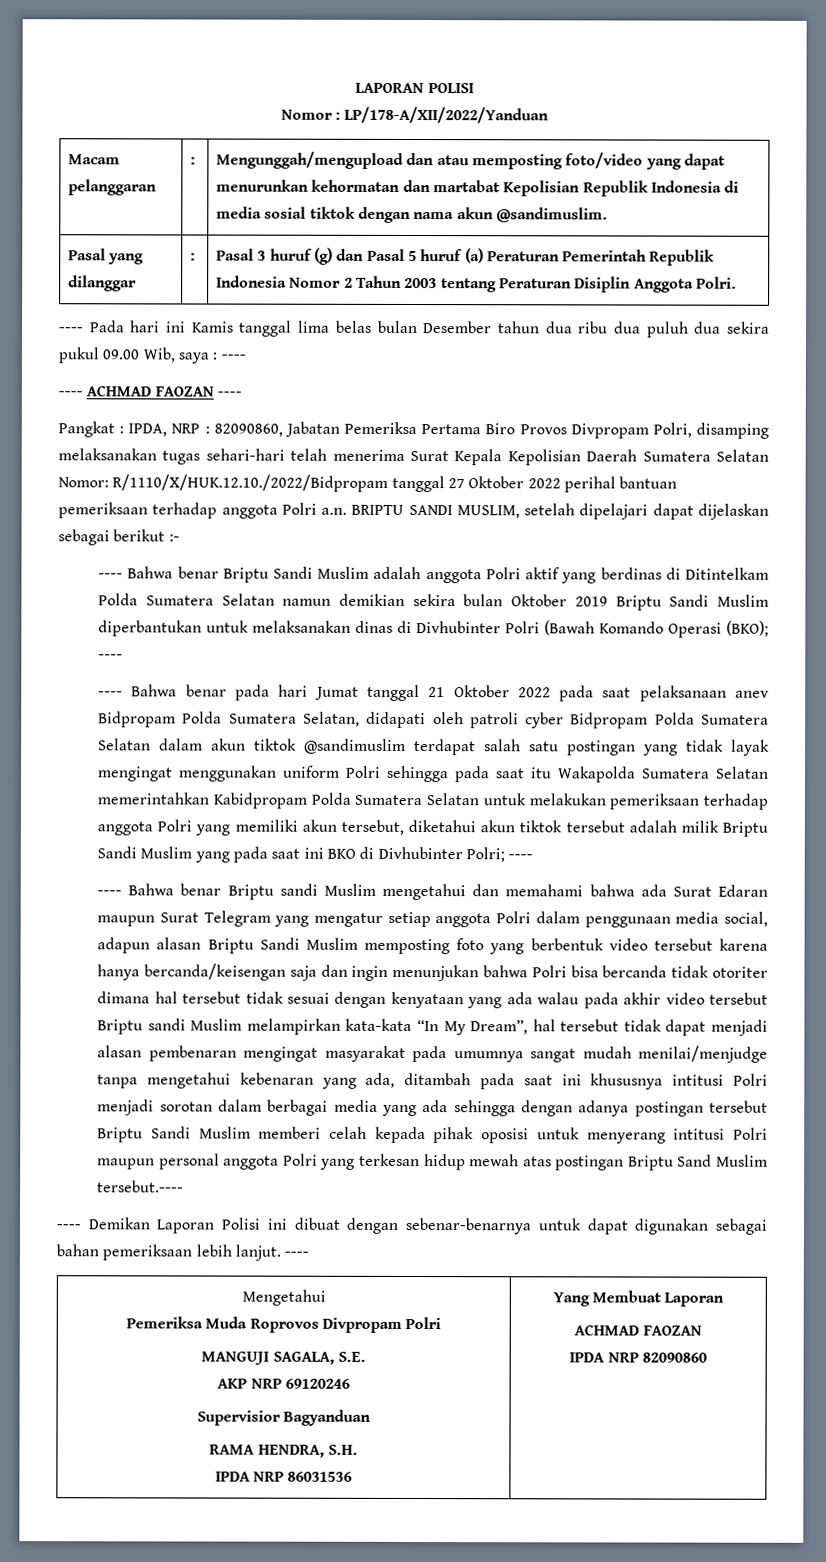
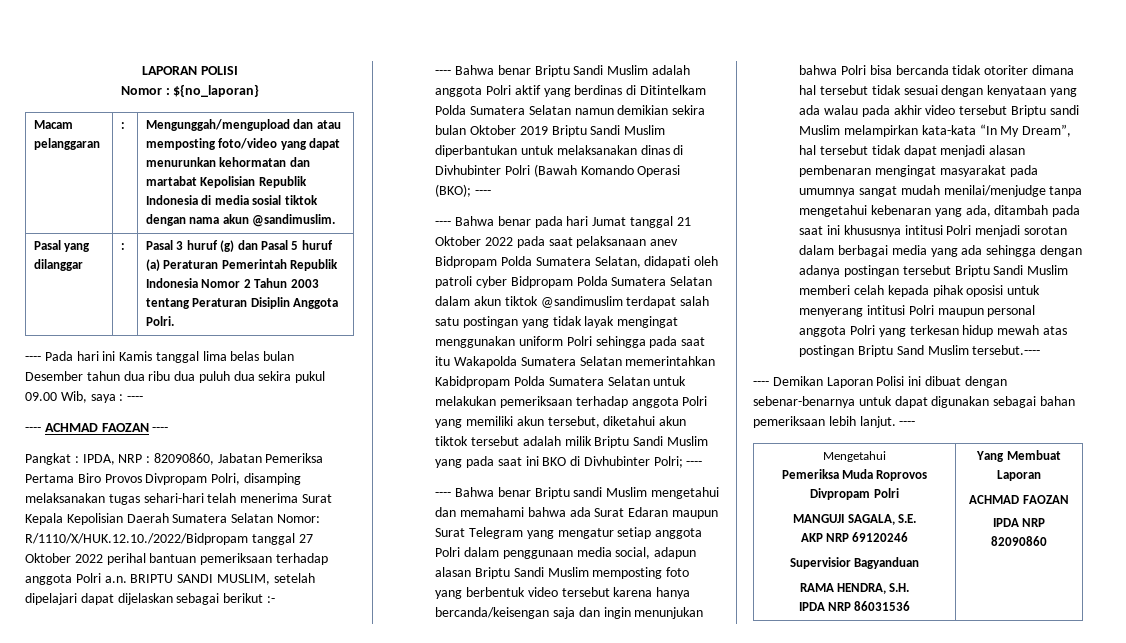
- Nomor : LP/178-A/XII/2022/Yanduan
+ Nomor : ${no_laporan}

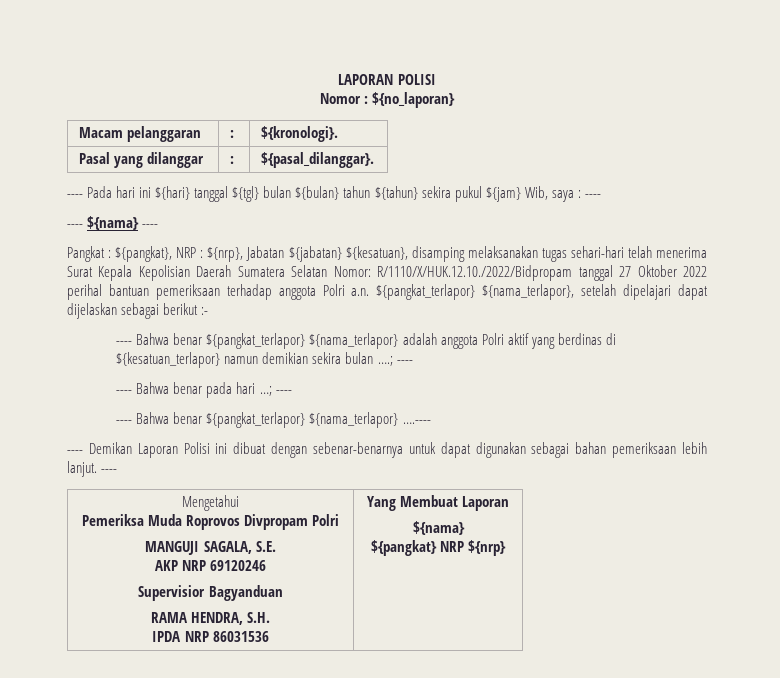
- Macam pelanggaran | : | Mengunggah/mengupload dan atau memposting foto/video yang dapat menurunkan kehormatan dan martabat Kepolisian Republik Indonesia di media sosial tiktok dengan nama akun @sandimuslim.
- Pasal yang dilanggar | : | Pasal 3 huruf (g) dan Pasal 5 huruf (a) Peraturan Pemerintah Republik Indonesia Nomor 2 Tahun 2003 tentang Peraturan Disiplin Anggota Polri.
- ---- Pada hari ini Kamis tanggal lima belas bulan Desember tahun dua ribu dua puluh dua sekira pukul 09.00 Wib, saya : ----
+ Macam pelanggaran | : | ${kronologi}.
+ Pasal yang dilanggar | : | ${pasal_dilanggar}.
+ ---- Pada hari ini ${hari} tanggal ${tgl} bulan ${bulan} tahun ${tahun} sekira pukul ${jam} Wib, saya : ----
- ---- ACHMAD FAOZAN ----
+ ---- ${nama} ----
- Pangkat : IPDA, NRP : 82090860, Jabatan Pemeriksa Pertama Biro Provos Divpropam Polri, disamping melaksanakan tugas sehari-hari telah menerima Surat Kepala Kepolisian Daerah Sumatera Selatan Nomor: R/1110/X/HUK.12.10./2022/Bidpropam tanggal 27 Oktober 2022 perihal bantuan pemeriksaan terhadap anggota Polri a.n. BRIPTU SANDI MUSLIM, setelah dipelajari dapat dijelaskan sebagai berikut :-
+ Pangkat : ${pangkat}, NRP : ${nrp}, Jabatan ${jabatan} ${kesatuan}, disamping melaksanakan tugas sehari-hari telah menerima Surat Kepala Kepolisian Daerah Sumatera Selatan Nomor: R/1110/X/HUK.12.10./2022/Bidpropam tanggal 27 Oktober 2022 perihal bantuan pemeriksaan terhadap anggota Polri a.n. ${pangkat_terlapor} ${nama_terlapor}, setelah dipelajari dapat dijelaskan sebagai berikut :-
- ---- Bahwa benar Briptu Sandi Muslim adalah anggota Polri aktif yang berdinas di Ditintelkam Polda Sumatera Selatan namun demikian sekira bulan Oktober 2019 Briptu Sandi Muslim diperbantukan untuk melaksanakan dinas di Divhubinter Polri (Bawah Komando Operasi (BKO); ----
+ ---- Bahwa benar ${pangkat_terlapor} ${nama_terlapor} adalah anggota Polri aktif yang berdinas di ${kesatuan_terlapor} namun demikian sekira bulan ….; ----
- ---- Bahwa benar pada hari Jumat tanggal 21 Oktober 2022 pada saat pelaksanaan anev Bidpropam Polda Sumatera Selatan, didapati oleh patroli cyber Bidpropam Polda Sumatera Selatan dalam akun tiktok @sandimuslim terdapat salah satu postingan yang tidak layak mengingat menggunakan uniform Polri sehingga pada saat itu Wakapolda Sumatera Selatan memerintahkan Kabidpropam Polda Sumatera Selatan untuk melakukan pemeriksaan terhadap anggota Polri yang memiliki akun tersebut, diketahui akun tiktok tersebut adalah milik Briptu Sandi Muslim yang pada saat ini BKO di Divhubinter Polri; ----
- ---- Bahwa benar Briptu sandi Muslim mengetahui dan memahami bahwa ada Surat Edaran maupun Surat Telegram yang mengatur setiap anggota Polri dalam penggunaan media social, adapun alasan Briptu Sandi Muslim memposting foto yang berbentuk video tersebut karena hanya bercanda/keisengan saja dan ingin menunjukan bahwa Polri bisa bercanda tidak otoriter dimana hal tersebut tidak sesuai dengan kenyataan yang ada walau pada akhir video tersebut Briptu sandi Muslim melampirkan kata-kata “In My Dream”, hal tersebut tidak dapat menjadi alasan pembenaran mengingat masyarakat pada umumnya sangat mudah menilai/menjudge tanpa mengetahui kebenaran yang ada, ditambah pada saat ini khususnya intitusi Polri menjadi sorotan dalam berbagai media yang ada sehingga dengan adanya postingan tersebut Briptu Sandi Muslim memberi celah kepada pihak oposisi untuk menyerang intitusi Polri maupun personal anggota Polri yang terkesan hidup mewah atas postingan Briptu Sand Muslim tersebut.----
+ ---- Bahwa benar pada hari …; ----
+ ---- Bahwa benar ${pangkat_terlapor} ${nama_terlapor} ….----
  Mengetahui
  Pemeriksa Muda Roprovos Divpropam Polri
  MANGUJI SAGALA, S.E.
  AKP NRP 69120246
  Supervisior Bagyanduan
  RAMA HENDRA, S.H.
  IPDA NRP 86031536 | Yang Membuat Laporan
- ACHMAD FAOZAN
- IPDA NRP 82090860
+ ${nama}
+ ${pangkat} NRP ${nrp}

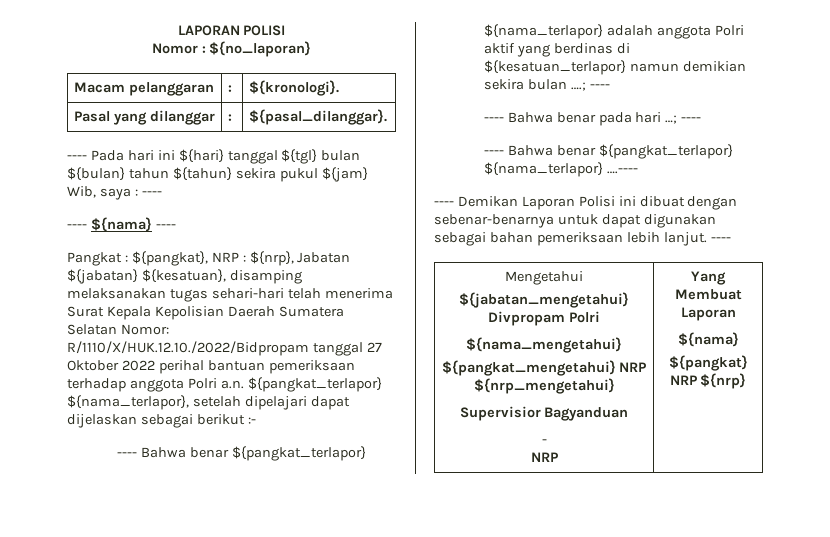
  Mengetahui
- Pemeriksa Muda Roprovos Divpropam Polri
- MANGUJI SAGALA, S.E.
- AKP NRP 69120246
+ ${jabatan_mengetahui} Divpropam Polri
+ ${nama_mengetahui}
+ ${pangkat_mengetahui} NRP ${nrp_mengetahui}
  Supervisior Bagyanduan
- RAMA HENDRA, S.H.
- IPDA NRP 86031536 | Yang Membuat Laporan
+ -
+ NRP | Yang Membuat Laporan

